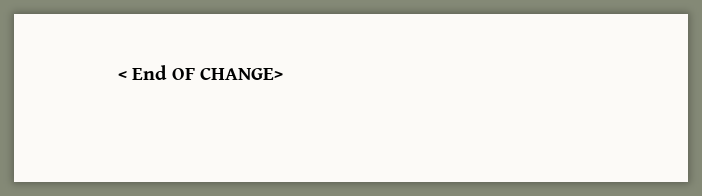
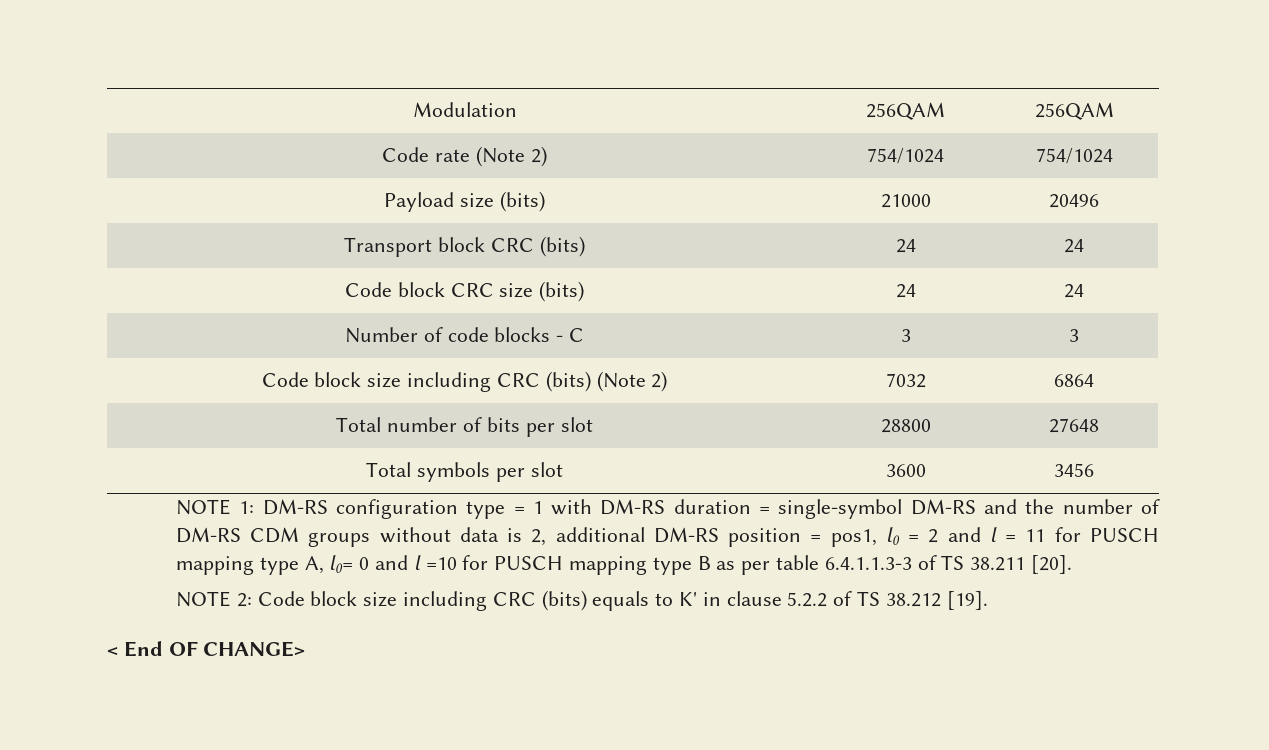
+ Modulation | 256QAM | 256QAM
+ Code rate (Note 2) | 754/1024 | 754/1024
+ Payload size (bits) | 21000 | 20496
+ Transport block CRC (bits) | 24 | 24
+ Code block CRC size (bits) | 24 | 24
+ Number of code blocks - C | 3 | 3
+ Code block size including CRC (bits) (Note 2) | 7032 | 6864
+ Total number of bits per slot | 28800 | 27648
+ Total symbols per slot | 3600 | 3456
+ NOTE 1: DM-RS configuration type = 1 with DM-RS duration = single-symbol DM-RS and the number of DM-RS CDM groups without data is 2, additional DM-RS position = pos1, l0 = 2 and l = 11 for PUSCH mapping type A, l0= 0 and l =10 for PUSCH mapping type B as per table 6.4.1.1.3-3 of TS 38.211 [20].
+ NOTE 2: Code block size including CRC (bits) equals to K' in clause 5.2.2 of TS 38.212 [19].

